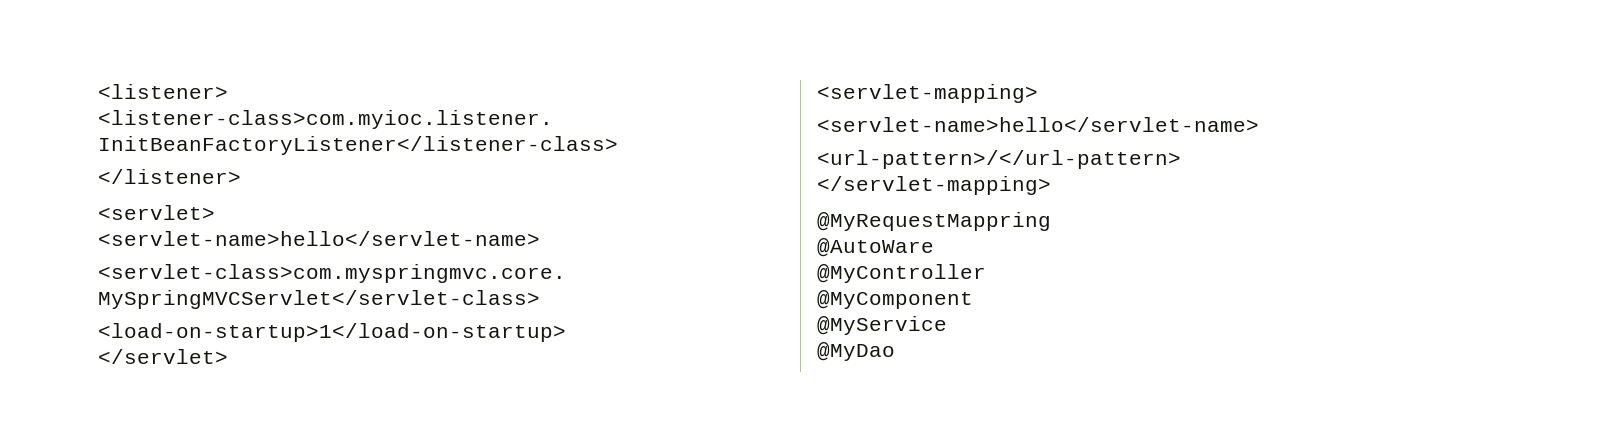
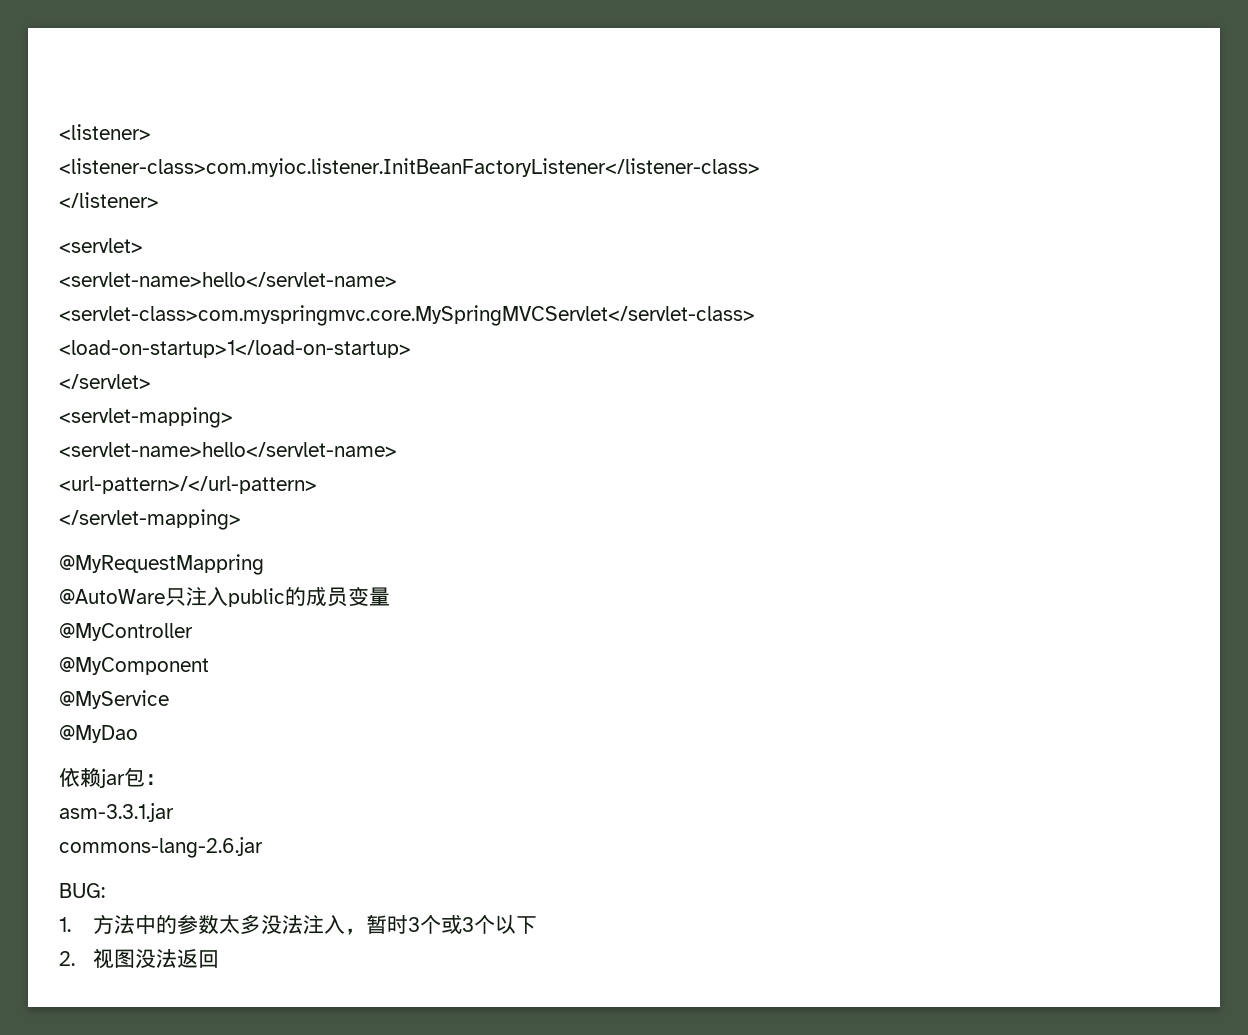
- @AutoWare
+ @AutoWare只注入public的成员变量
+ 依赖jar包：
+ asm-3.3.1.jar
+ commons-lang-2.6.jar
+ BUG:
+ 1.方法中的参数太多没法注入，暂时3个或3个以下
+ 2.视图没法返回

